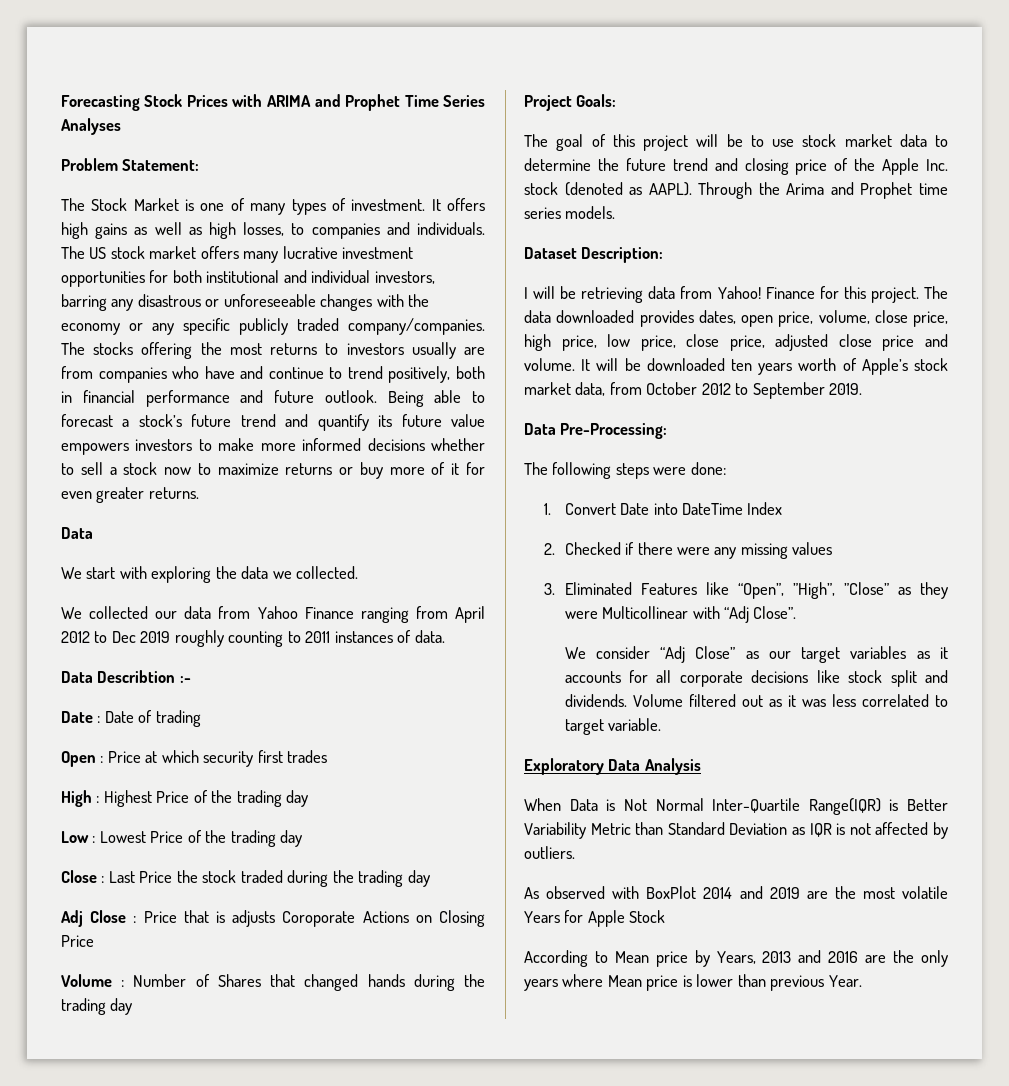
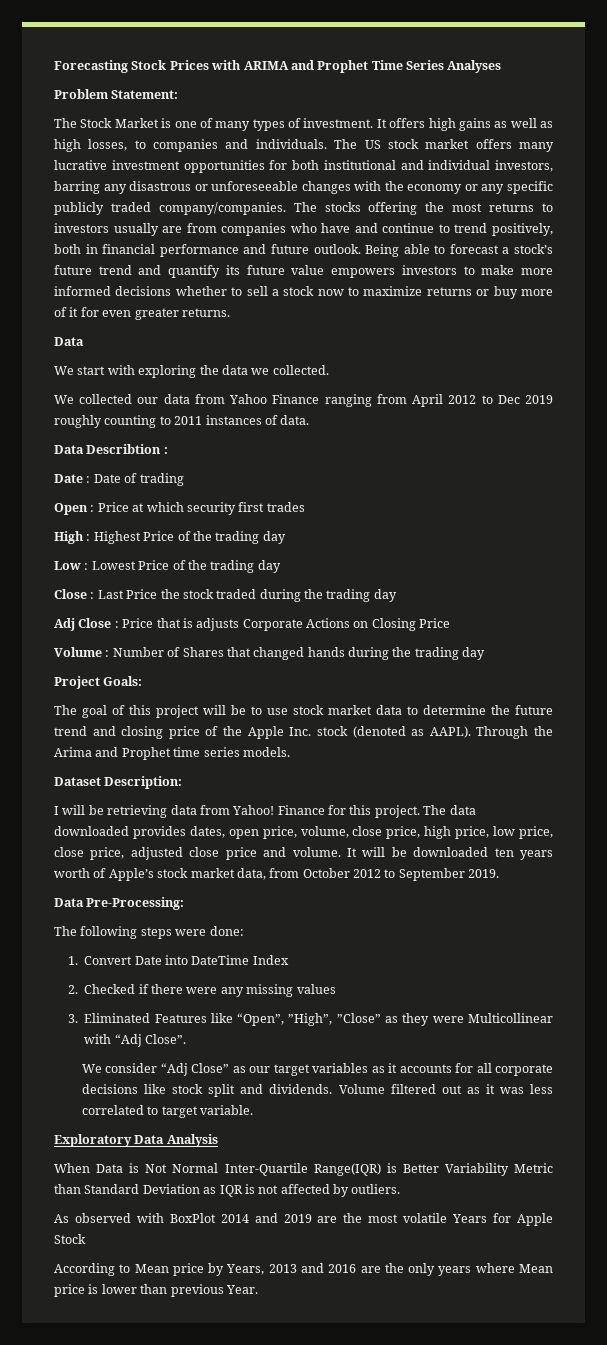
- Data Describtion :-
+ Data Describtion :
- Adj Close : Price that is adjusts Coroporate Actions on Closing Price
+ Adj Close : Price that is adjusts Corporate Actions on Closing Price

